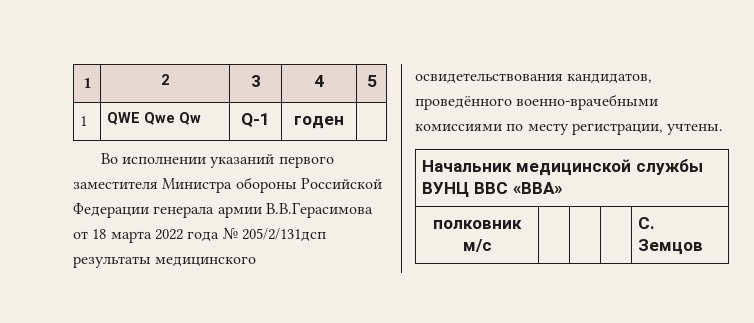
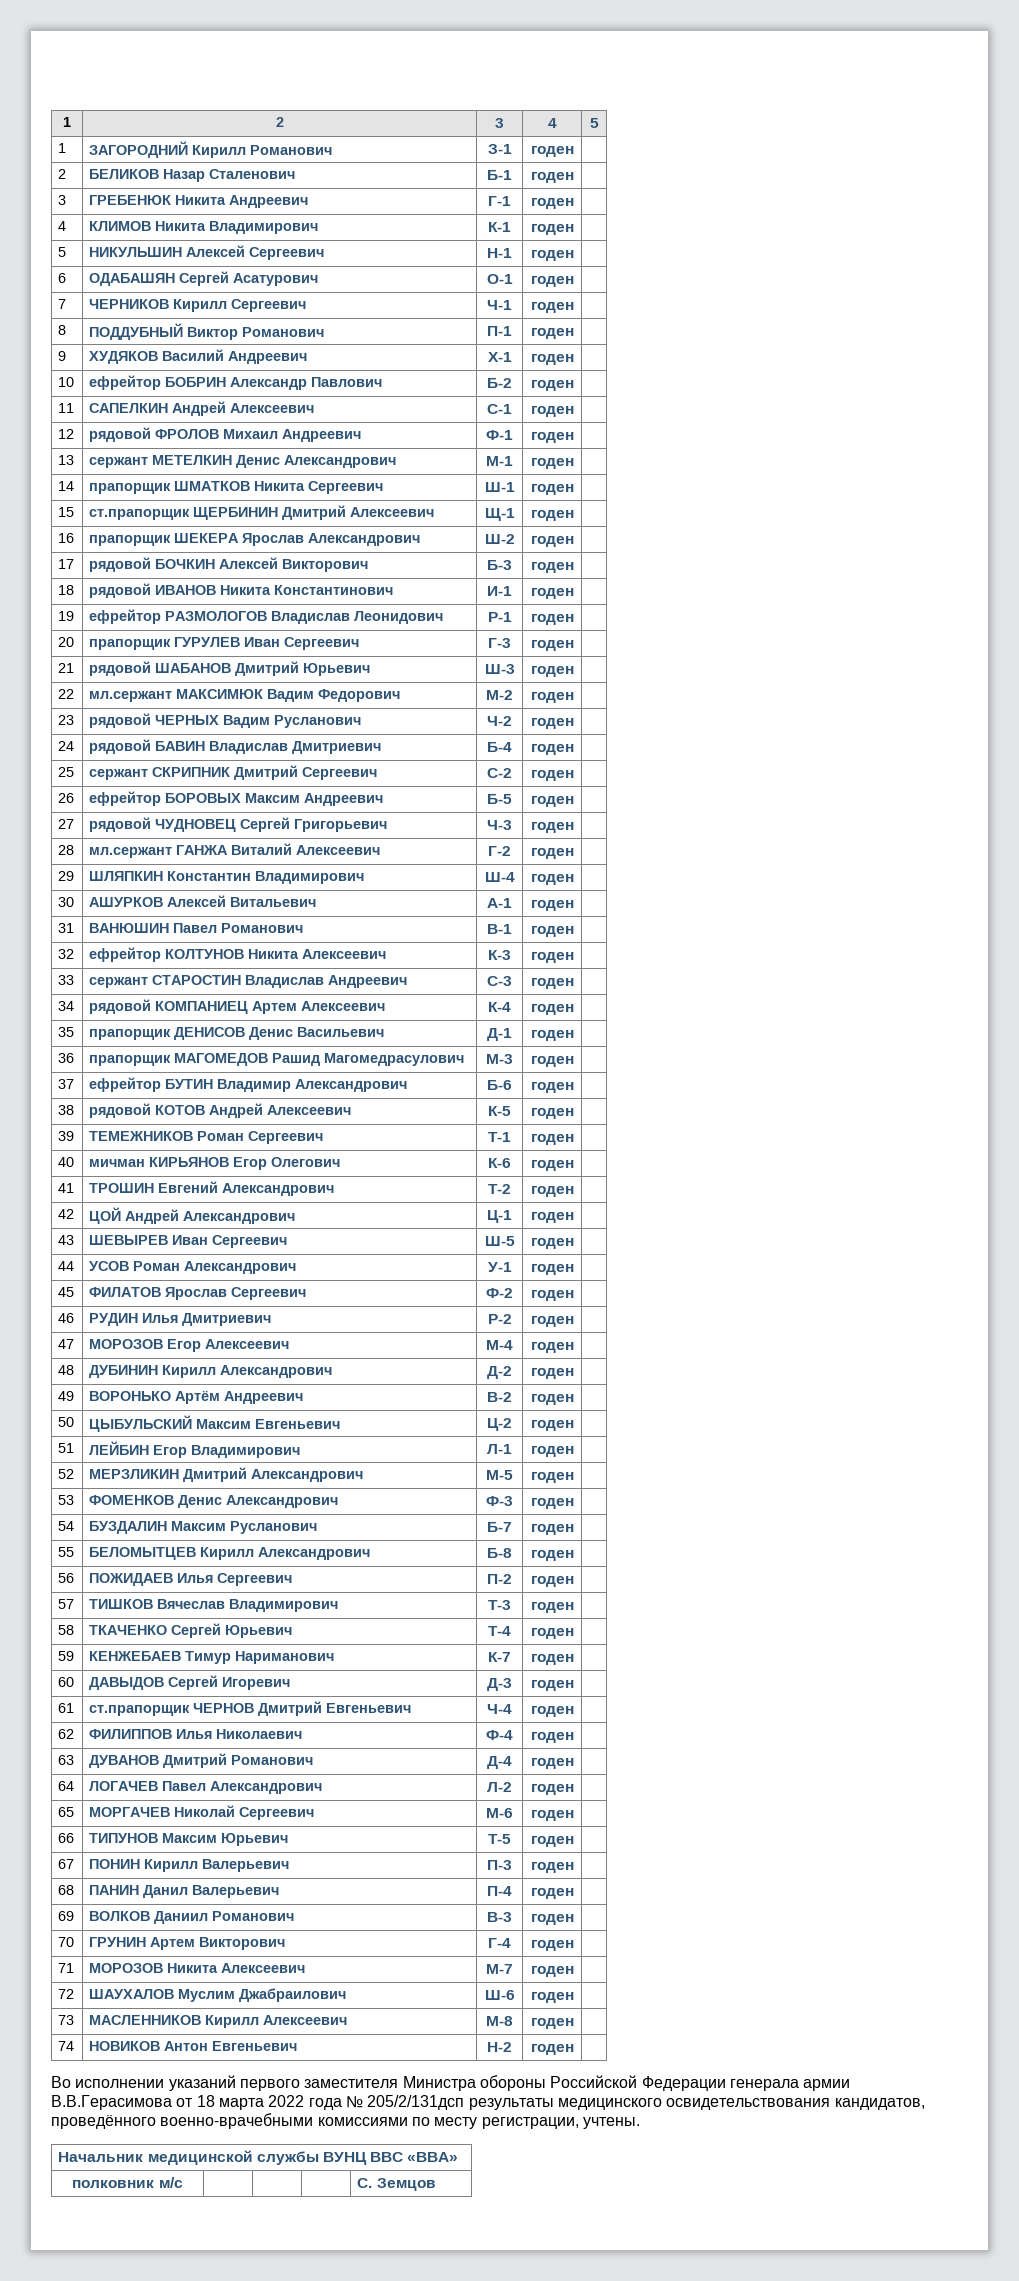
- 1 | QWE Qwe Qw | Q-1 | годен |
+ 1 | ЗАГОРОДНИЙ Кирилл Романович | З-1 | годен |
+ 2 | БЕЛИКОВ Назар Сталенович | Б-1 | годен |
+ 3 | ГРЕБЕНЮК Никита Андреевич | Г-1 | годен |
+ 4 | КЛИМОВ Никита Владимирович | К-1 | годен |
+ 5 | НИКУЛЬШИН Алексей Сергеевич | Н-1 | годен |
+ 6 | ОДАБАШЯН Сергей Асатурович | О-1 | годен |
+ 7 | ЧЕРНИКОВ Кирилл Сергеевич | Ч-1 | годен |
+ 8 | ПОДДУБНЫЙ Виктор Романович | П-1 | годен |
+ 9 | ХУДЯКОВ Василий Андреевич | Х-1 | годен |
+ 10 | ефрейтор БОБРИН Александр Павлович | Б-2 | годен |
+ 11 | САПЕЛКИН Андрей Алексеевич | С-1 | годен |
+ 12 | рядовой ФРОЛОВ Михаил Андреевич | Ф-1 | годен |
+ 13 | сержант МЕТЕЛКИН Денис Александрович | М-1 | годен |
+ 14 | прапорщик ШМАТКОВ Никита Сергеевич | Ш-1 | годен |
+ 15 | ст.прапорщик ЩЕРБИНИН Дмитрий Алексеевич | Щ-1 | годен |
+ 16 | прапорщик ШЕКЕРА Ярослав Александрович | Ш-2 | годен |
+ 17 | рядовой БОЧКИН Алексей Викторович | Б-3 | годен |
+ 18 | рядовой ИВАНОВ Никита Константинович | И-1 | годен |
+ 19 | ефрейтор РАЗМОЛОГОВ Владислав Леонидович | Р-1 | годен |
+ 20 | прапорщик ГУРУЛЕВ Иван Сергеевич | Г-3 | годен |
+ 21 | рядовой ШАБАНОВ Дмитрий Юрьевич | Ш-3 | годен |
+ 22 | мл.сержант МАКСИМЮК Вадим Федорович | М-2 | годен |
+ 23 | рядовой ЧЕРНЫХ Вадим Русланович | Ч-2 | годен |
+ 24 | рядовой БАВИН Владислав Дмитриевич | Б-4 | годен |
+ 25 | сержант СКРИПНИК Дмитрий Сергеевич | С-2 | годен |
+ 26 | ефрейтор БОРОВЫХ Максим Андреевич | Б-5 | годен |
+ 27 | рядовой ЧУДНОВЕЦ Сергей Григорьевич | Ч-3 | годен |
+ 28 | мл.сержант ГАНЖА Виталий Алексеевич | Г-2 | годен |
+ 29 | ШЛЯПКИН Константин Владимирович | Ш-4 | годен |
+ 30 | АШУРКОВ Алексей Витальевич | А-1 | годен |
+ 31 | ВАНЮШИН Павел Романович | В-1 | годен |
+ 32 | ефрейтор КОЛТУНОВ Никита Алексеевич | К-3 | годен |
+ 33 | сержант СТАРОСТИН Владислав Андреевич | С-3 | годен |
+ 34 | рядовой КОМПАНИЕЦ Артем Алексеевич | К-4 | годен |
+ 35 | прапорщик ДЕНИСОВ Денис Васильевич | Д-1 | годен |
+ 36 | прапорщик МАГОМЕДОВ Рашид Магомедрасулович | М-3 | годен |
+ 37 | ефрейтор БУТИН Владимир Александрович | Б-6 | годен |
+ 38 | рядовой КОТОВ Андрей Алексеевич | К-5 | годен |
+ 39 | ТЕМЕЖНИКОВ Роман Сергеевич | Т-1 | годен |
+ 40 | мичман КИРЬЯНОВ Егор Олегович | К-6 | годен |
+ 41 | ТРОШИН Евгений Александрович | Т-2 | годен |
+ 42 | ЦОЙ Андрей Александрович | Ц-1 | годен |
+ 43 | ШЕВЫРЕВ Иван Сергеевич | Ш-5 | годен |
+ 44 | УСОВ Роман Александрович | У-1 | годен |
+ 45 | ФИЛАТОВ Ярослав Сергеевич | Ф-2 | годен |
+ 46 | РУДИН Илья Дмитриевич | Р-2 | годен |
+ 47 | МОРОЗОВ Егор Алексеевич | М-4 | годен |
+ 48 | ДУБИНИН Кирилл Александрович | Д-2 | годен |
+ 49 | ВОРОНЬКО Артём Андреевич | В-2 | годен |
+ 50 | ЦЫБУЛЬСКИЙ Максим Евгеньевич | Ц-2 | годен |
+ 51 | ЛЕЙБИН Егор Владимирович | Л-1 | годен |
+ 52 | МЕРЗЛИКИН Дмитрий Александрович | М-5 | годен |
+ 53 | ФОМЕНКОВ Денис Александрович | Ф-3 | годен |
+ 54 | БУЗДАЛИН Максим Русланович | Б-7 | годен |
+ 55 | БЕЛОМЫТЦЕВ Кирилл Александрович | Б-8 | годен |
+ 56 | ПОЖИДАЕВ Илья Сергеевич | П-2 | годен |
+ 57 | ТИШКОВ Вячеслав Владимирович | Т-3 | годен |
+ 58 | ТКАЧЕНКО Сергей Юрьевич | Т-4 | годен |
+ 59 | КЕНЖЕБАЕВ Тимур Нариманович | К-7 | годен |
+ 60 | ДАВЫДОВ Сергей Игоревич | Д-3 | годен |
+ 61 | ст.прапорщик ЧЕРНОВ Дмитрий Евгеньевич | Ч-4 | годен |
+ 62 | ФИЛИППОВ Илья Николаевич | Ф-4 | годен |
+ 63 | ДУВАНОВ Дмитрий Романович | Д-4 | годен |
+ 64 | ЛОГАЧЕВ Павел Александрович | Л-2 | годен |
+ 65 | МОРГАЧЕВ Николай Сергеевич | М-6 | годен |
+ 66 | ТИПУНОВ Максим Юрьевич | Т-5 | годен |
+ 67 | ПОНИН Кирилл Валерьевич | П-3 | годен |
+ 68 | ПАНИН Данил Валерьевич | П-4 | годен |
+ 69 | ВОЛКОВ Даниил Романович | В-3 | годен |
+ 70 | ГРУНИН Артем Викторович | Г-4 | годен |
+ 71 | МОРОЗОВ Никита Алексеевич | М-7 | годен |
+ 72 | ШАУХАЛОВ Муслим Джабраилович | Ш-6 | годен |
+ 73 | МАСЛЕННИКОВ Кирилл Алексеевич | М-8 | годен |
+ 74 | НОВИКОВ Антон Евгеньевич | Н-2 | годен |

